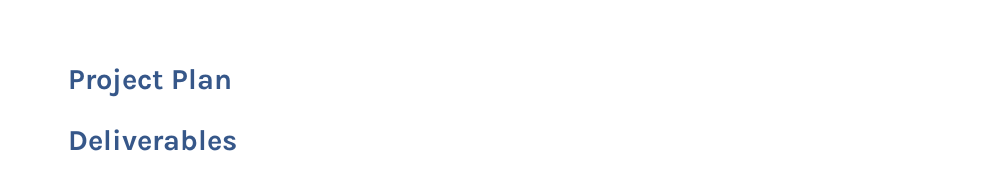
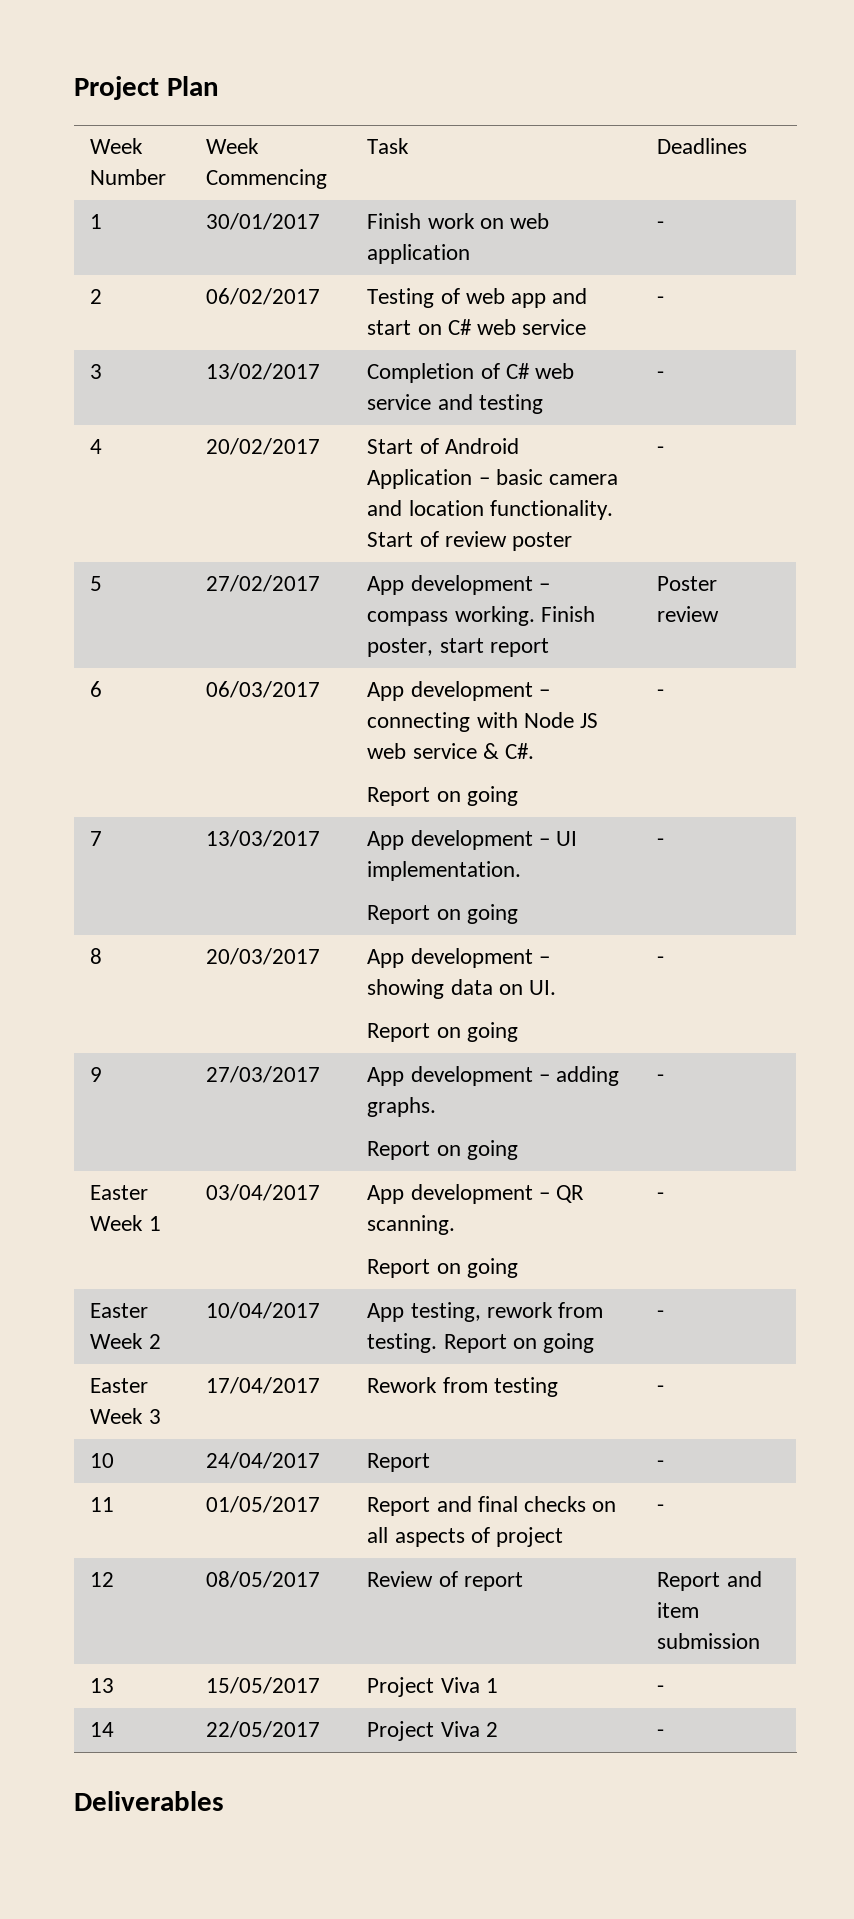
+ Week Number | Week Commencing | Task | Deadlines
+ 1 | 30/01/2017 | Finish work on web application | -
+ 2 | 06/02/2017 | Testing of web app and start on C# web service | -
+ 3 | 13/02/2017 | Completion of C# web service and testing | -
+ 4 | 20/02/2017 | Start of Android Application – basic camera and location functionality. Start of review poster | -
+ 5 | 27/02/2017 | App development – compass working. Finish poster, start report | Poster review
+ 6 | 06/03/2017 | App development – connecting with Node JS web service & C#.
+ Report on going | -
+ 7 | 13/03/2017 | App development – UI implementation.
+ Report on going | -
+ 8 | 20/03/2017 | App development – showing data on UI.
+ Report on going | -
+ 9 | 27/03/2017 | App development – adding graphs.
+ Report on going | -
+ Easter Week 1 | 03/04/2017 | App development – QR scanning.
+ Report on going | -
+ Easter Week 2 | 10/04/2017 | App testing, rework from testing. Report on going | -
+ Easter Week 3 | 17/04/2017 | Rework from testing | -
+ 10 | 24/04/2017 | Report | -
+ 11 | 01/05/2017 | Report and final checks on all aspects of project | -
+ 12 | 08/05/2017 | Review of report | Report and item submission
+ 13 | 15/05/2017 | Project Viva 1 | -
+ 14 | 22/05/2017 | Project Viva 2 | -

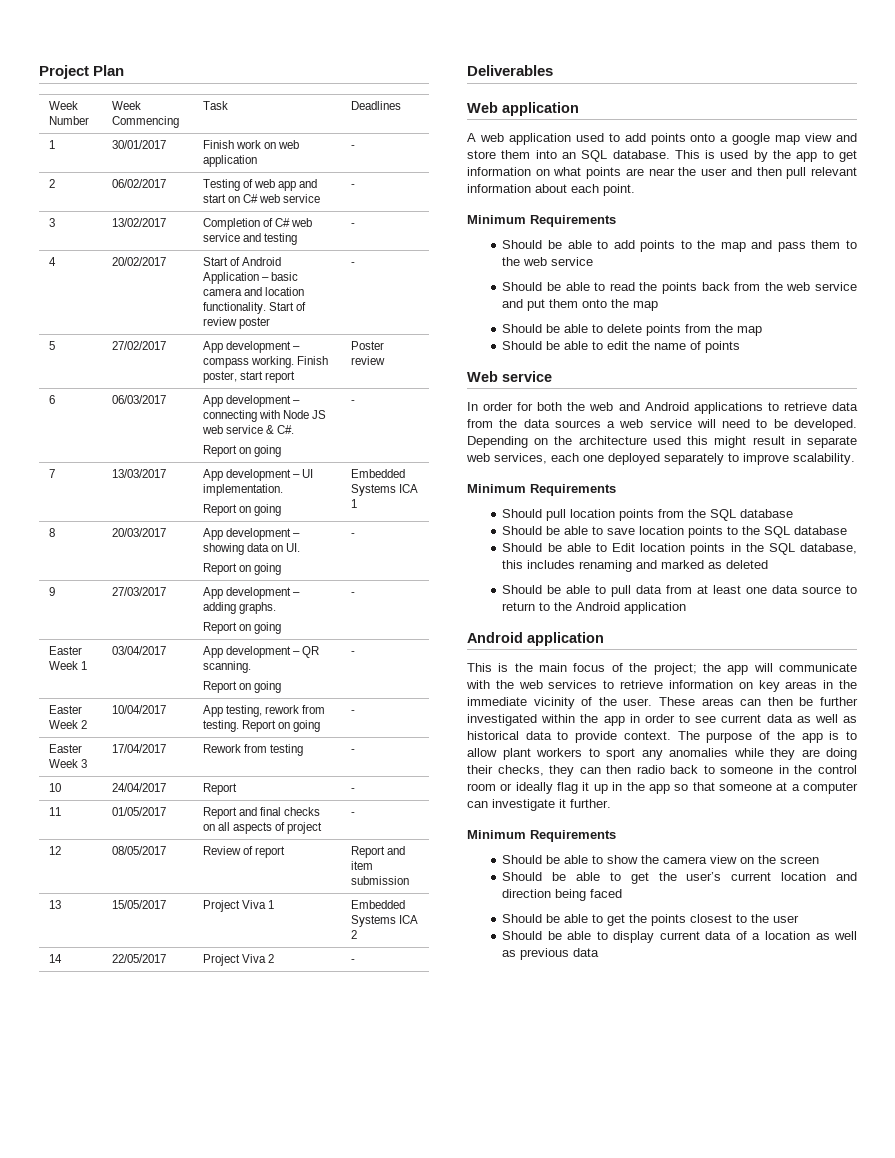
  7 | 13/03/2017 | App development – UI implementation.
- Report on going | -
+ Report on going | Embedded Systems ICA 1
- 13 | 15/05/2017 | Project Viva 1 | -
+ 13 | 15/05/2017 | Project Viva 1 | Embedded Systems ICA 2
+ Web application
+ A web application used to add points onto a google map view and store them into an SQL database. This is used by the app to get information on what points are near the user and then pull relevant information about each point.
+ Minimum Requirements
+ Should be able to add points to the map and pass them to the web service
+ Should be able to read the points back from the web service and put them onto the map
+ Should be able to delete points from the map
+ Should be able to edit the name of points
+ Web service
+ In order for both the web and Android applications to retrieve data from the data sources a web service will need to be developed. Depending on the architecture used this might result in separate web services, each one deployed separately to improve scalability.
+ Minimum Requirements
+ Should pull location points from the SQL database
+ Should be able to save location points to the SQL database
+ Should be able to Edit location points in the SQL database, this includes renaming and marked as deleted
+ Should be able to pull data from at least one data source to return to the Android application
+ Android application
+ This is the main focus of the project; the app will communicate with the web services to retrieve information on key areas in the immediate vicinity of the user. These areas can then be further investigated within the app in order to see current data as well as historical data to provide context. The purpose of the app is to allow plant workers to sport any anomalies while they are doing their checks, they can then radio back to someone in the control room or ideally flag it up in the app so that someone at a computer can investigate it further.
+ Minimum Requirements
+ Should be able to show the camera view on the screen
+ Should be able to get the user’s current location and direction being faced
+ Should be able to get the points closest to the user
+ Should be able to display current data of a location as well as previous data

